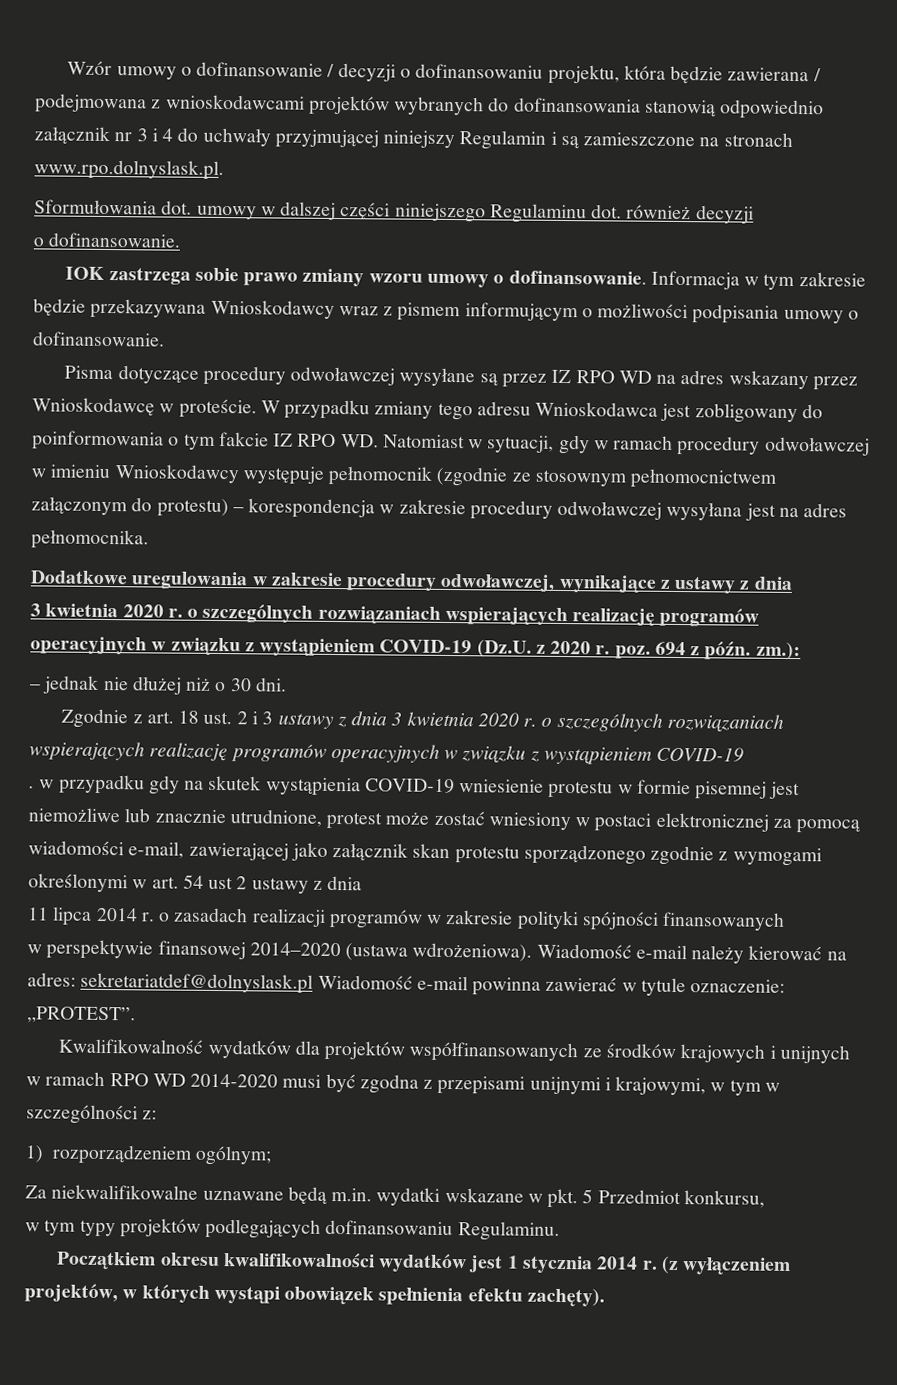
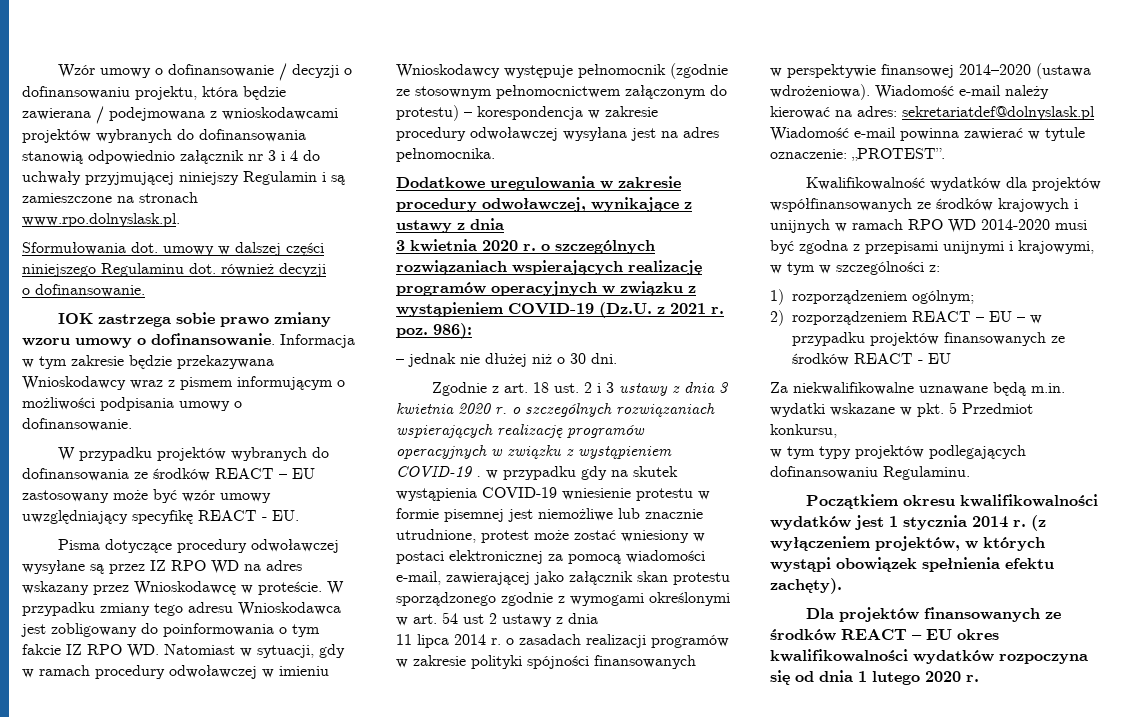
+ W przypadku projektów wybranych do dofinansowania ze środków REACT – EU zastosowany może być wzór umowy uwzględniający specyfikę REACT - EU.
- 3 kwietnia 2020 r. o szczególnych rozwiązaniach wspierających realizację programów operacyjnych w związku z wystąpieniem COVID-19 (Dz.U. z 2020 r. poz. 694 z późn. zm.):
+ 3 kwietnia 2020 r. o szczególnych rozwiązaniach wspierających realizację programów operacyjnych w związku z wystąpieniem COVID-19 (Dz.U. z 2021 r. poz. 986):
- Zgodnie z art. 18 ust. 2 i 3 ustawy z dnia 3 kwietnia 2020 r. o szczególnych rozwiązaniach wspierających realizację programów operacyjnych w związku z wystąpieniem COVID-19
- . w przypadku gdy na skutek wystąpienia COVID-19 wniesienie protestu w formie pisemnej jest niemożliwe lub znacznie utrudnione, protest może zostać wniesiony w postaci elektronicznej za pomocą wiadomości e-mail, zawierającej jako załącznik skan protestu sporządzonego zgodnie z wymogami określonymi w art. 54 ust 2 ustawy z dnia
+ Zgodnie z art. 18 ust. 2 i 3 ustawy z dnia 3 kwietnia 2020 r. o szczególnych rozwiązaniach wspierających realizację programów operacyjnych w związku z wystąpieniem COVID-19 . w przypadku gdy na skutek wystąpienia COVID-19 wniesienie protestu w formie pisemnej jest niemożliwe lub znacznie utrudnione, protest może zostać wniesiony w postaci elektronicznej za pomocą wiadomości e-mail, zawierającej jako załącznik skan protestu sporządzonego zgodnie z wymogami określonymi w art. 54 ust 2 ustawy z dnia
+ 2) rozporządzeniem REACT – EU – w przypadku projektów finansowanych ze środków REACT - EU
+ Dla projektów finansowanych ze środków REACT – EU okres kwalifikowalności wydatków rozpoczyna się od dnia 1 lutego 2020 r.

